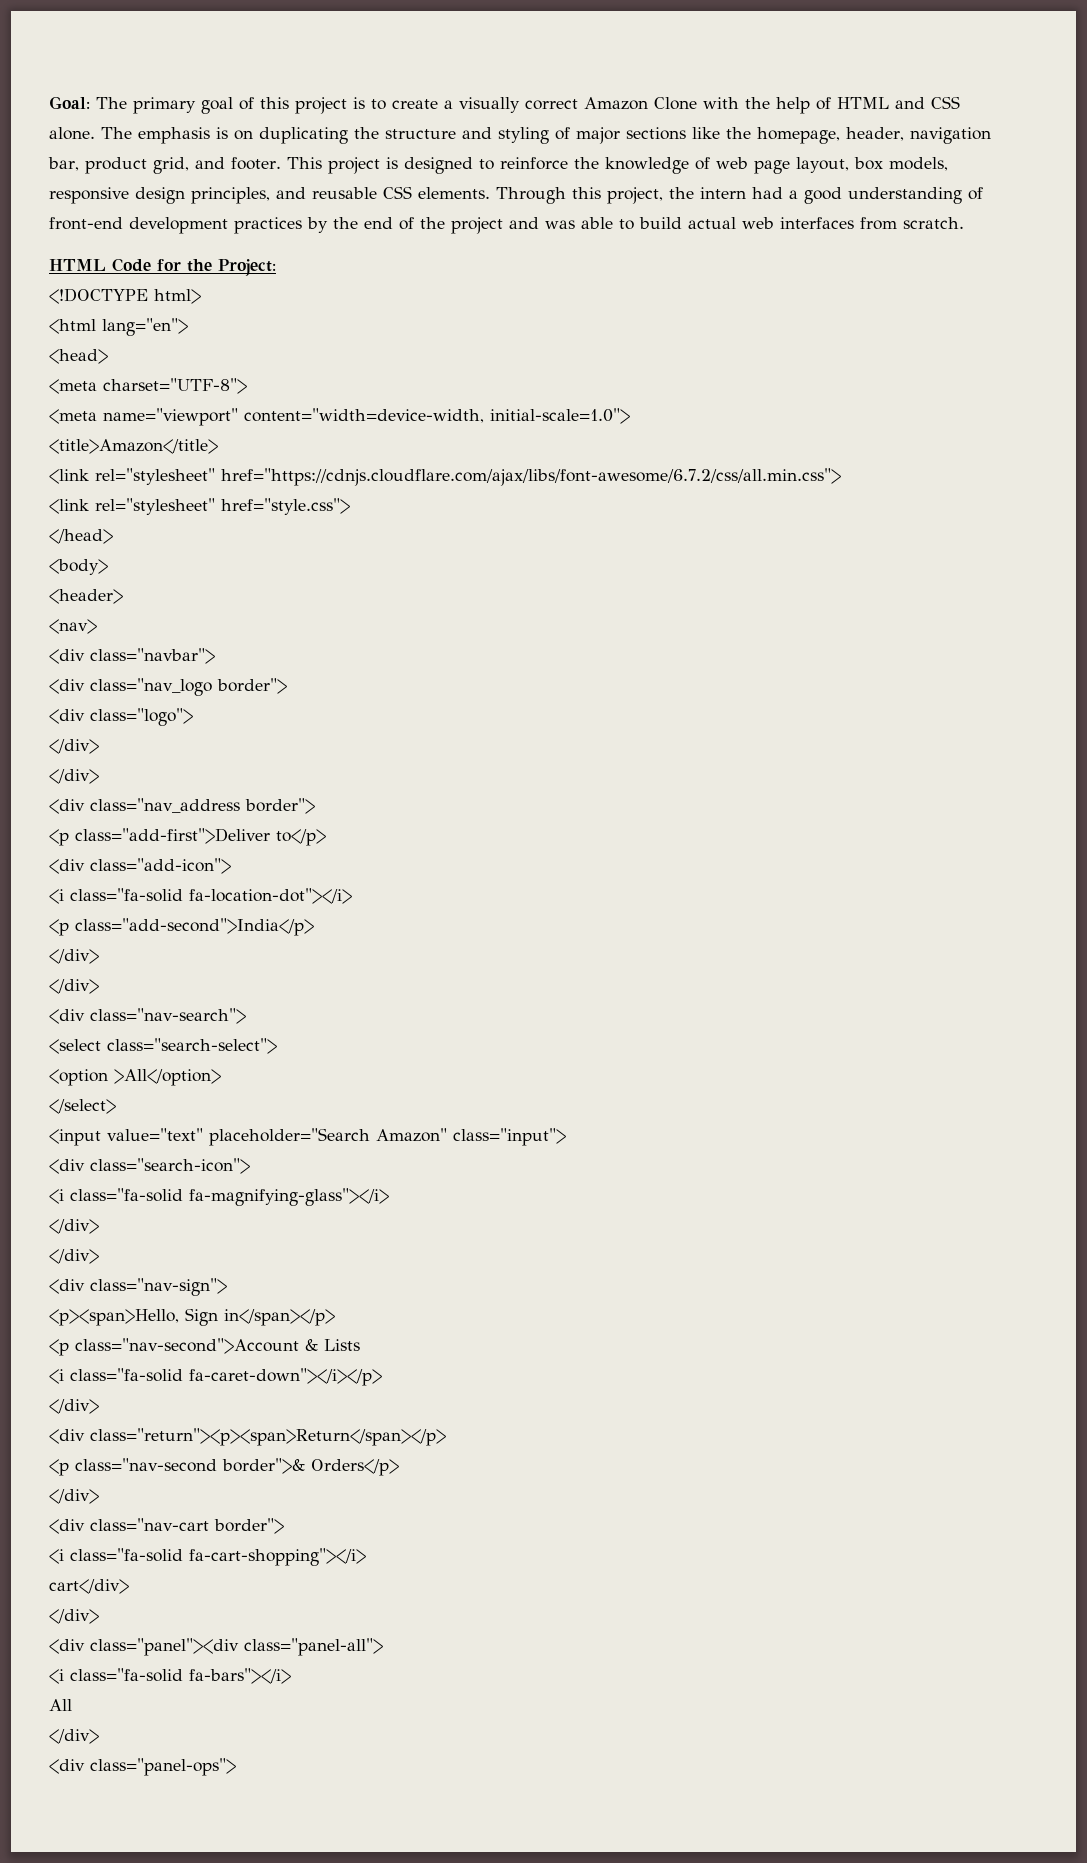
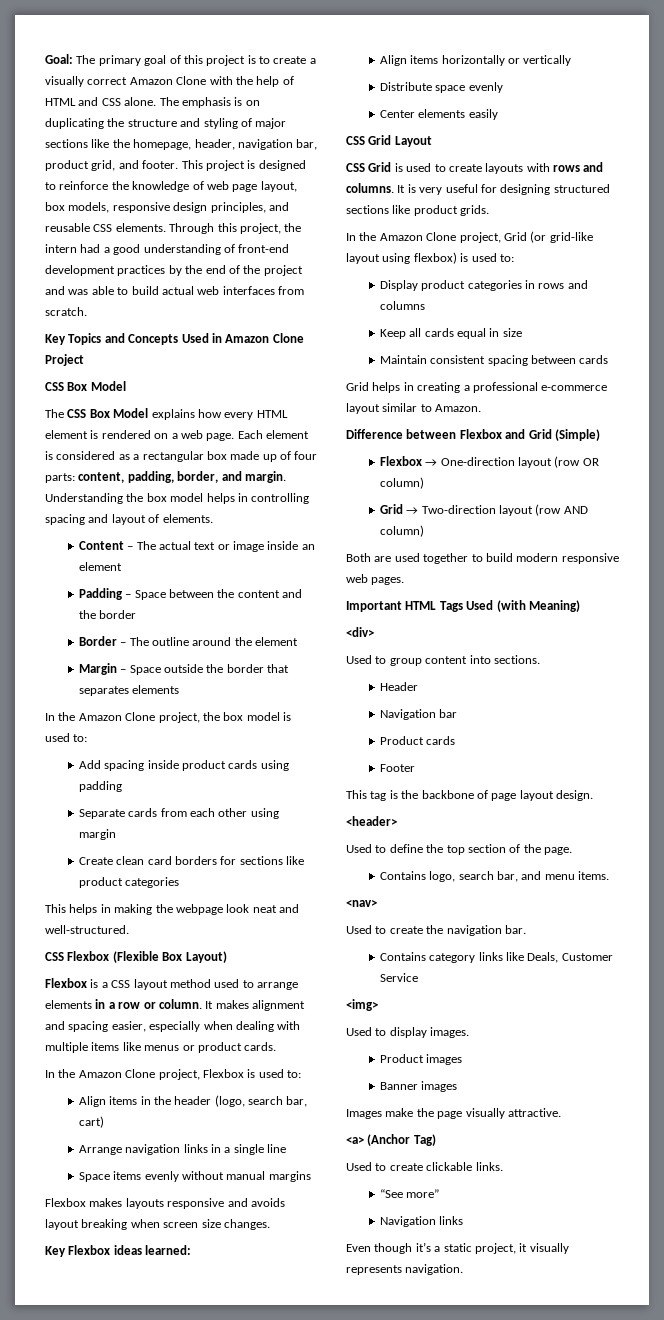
- HTML Code for the Project:
- <!DOCTYPE html>
- <html lang="en">
- <head>
- <meta charset="UTF-8">
- <meta name="viewport" content="width=device-width, initial-scale=1.0">
- <title>Amazon</title>
- <link rel="stylesheet" href="https://cdnjs.cloudflare.com/ajax/libs/font-awesome/6.7.2/css/all.min.css">
- <link rel="stylesheet" href="style.css">
- </head>
- <body>
+ Key Topics and Concepts Used in Amazon Clone Project
+ CSS Box Model
+ The CSS Box Model explains how every HTML element is rendered on a web page. Each element is considered as a rectangular box made up of four parts: content, padding, border, and margin. Understanding the box model helps in controlling spacing and layout of elements.
+ Content – The actual text or image inside an element
+ Padding – Space between the content and the border
+ Border – The outline around the element
+ Margin – Space outside the border that separates elements
+ In the Amazon Clone project, the box model is used to:
+ Add spacing inside product cards using padding
+ Separate cards from each other using margin
+ Create clean card borders for sections like product categories
+ This helps in making the webpage look neat and well-structured.
+ CSS Flexbox (Flexible Box Layout)
+ Flexbox is a CSS layout method used to arrange elements in a row or column. It makes alignment and spacing easier, especially when dealing with multiple items like menus or product cards.
+ In the Amazon Clone project, Flexbox is used to:
+ Align items in the header (logo, search bar, cart)
+ Arrange navigation links in a single line
+ Space items evenly without manual margins
+ Flexbox makes layouts responsive and avoids layout breaking when screen size changes.
+ Key Flexbox ideas learned:
+ Align items horizontally or vertically
+ Distribute space evenly
+ Center elements easily
+ CSS Grid Layout
+ CSS Grid is used to create layouts with rows and columns. It is very useful for designing structured sections like product grids.
+ In the Amazon Clone project, Grid (or grid-like layout using flexbox) is used to:
+ Display product categories in rows and columns
+ Keep all cards equal in size
+ Maintain consistent spacing between cards
+ Grid helps in creating a professional e-commerce layout similar to Amazon.
+ Difference between Flexbox and Grid (Simple)
+ Flexbox → One-direction layout (row OR column)
+ Grid → Two-direction layout (row AND column)
+ Both are used together to build modern responsive web pages.
+ Important HTML Tags Used (with Meaning)
+ <div>
+ Used to group content into sections.
+ Header
+ Navigation bar
+ Product cards
+ Footer
+ This tag is the backbone of page layout design.
  <header>
+ Used to define the top section of the page.
+ Contains logo, search bar, and menu items.
  <nav>
- <div class="navbar">
- <div class="nav_logo border">
- <div class="logo">
- </div>
- </div>
- <div class="nav_address border">
- <p class="add-first">Deliver to</p>
- <div class="add-icon">
- <i class="fa-solid fa-location-dot"></i>
- <p class="add-second">India</p>
- </div>
- </div>
- <div class="nav-search">
- <select class="search-select">
- <option >All</option>
- </select>
- <input value="text" placeholder="Search Amazon" class="input">
- <div class="search-icon">
- <i class="fa-solid fa-magnifying-glass"></i>
- </div>
- </div>
- <div class="nav-sign">
- <p><span>Hello, Sign in</span></p>
- <p class="nav-second">Account & Lists
- <i class="fa-solid fa-caret-down"></i></p>
- </div>
- <div class="return"><p><span>Return</span></p>
- <p class="nav-second border">& Orders</p>
- </div>
- <div class="nav-cart border">
- <i class="fa-solid fa-cart-shopping"></i>
- cart</div>
- </div>
- <div class="panel"><div class="panel-all">
- <i class="fa-solid fa-bars"></i>
- All
- </div>
- <div class="panel-ops">
+ Used to create the navigation bar.
+ Contains category links like Deals, Customer Service
+ <img>
+ Used to display images.
+ Product images
+ Banner images
+ Images make the page visually attractive.
+ <a> (Anchor Tag)
+ Used to create clickable links.
+ “See more”
+ Navigation links
+ Even though it’s a static project, it visually represents navigation.

